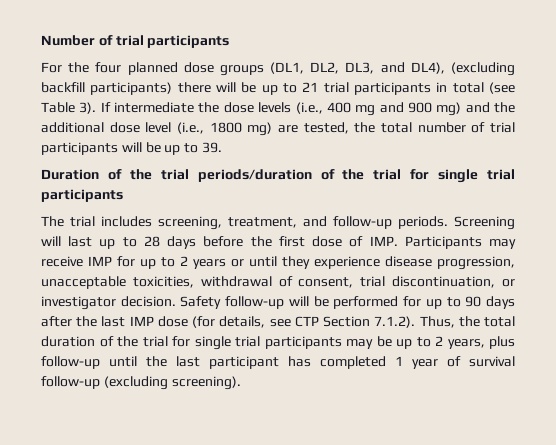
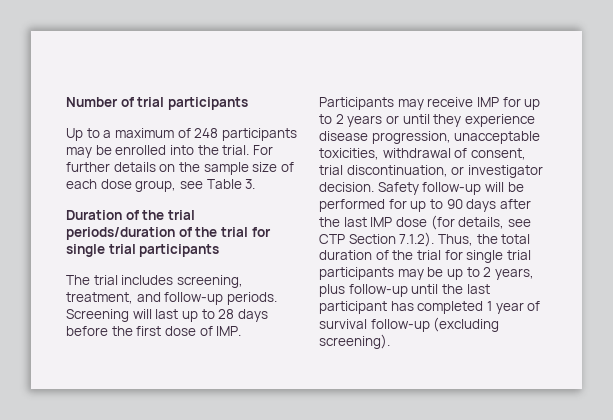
- For the four planned dose groups (DL1, DL2, DL3, and DL4), (excluding backfill participants) there will be up to 21 trial participants in total (see Table 3). If intermediate the dose levels (i.e., 400 mg and 900 mg) and the additional dose level (i.e., 1800 mg) are tested, the total number of trial participants will be up to 39.
+ Up to a maximum of 248 participants may be enrolled into the trial. For further details on the sample size of each dose group, see Table 3.

